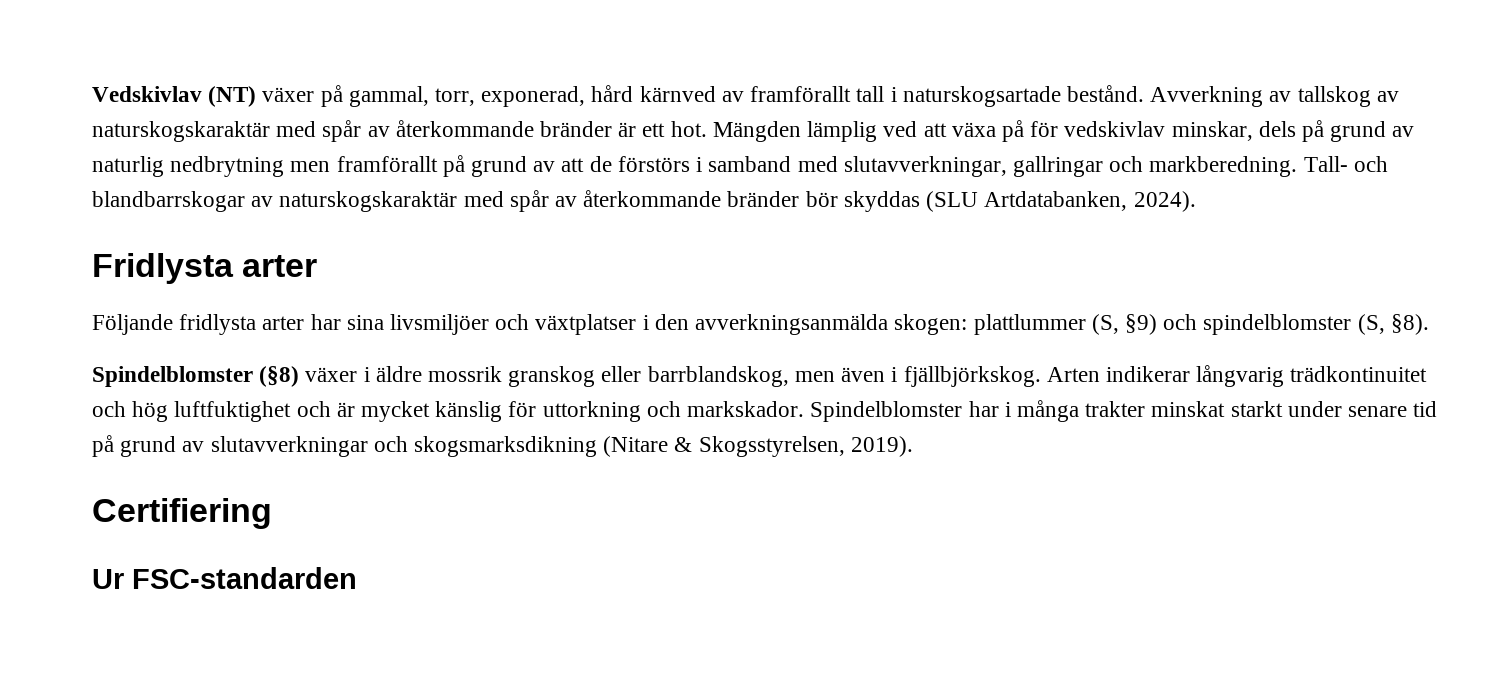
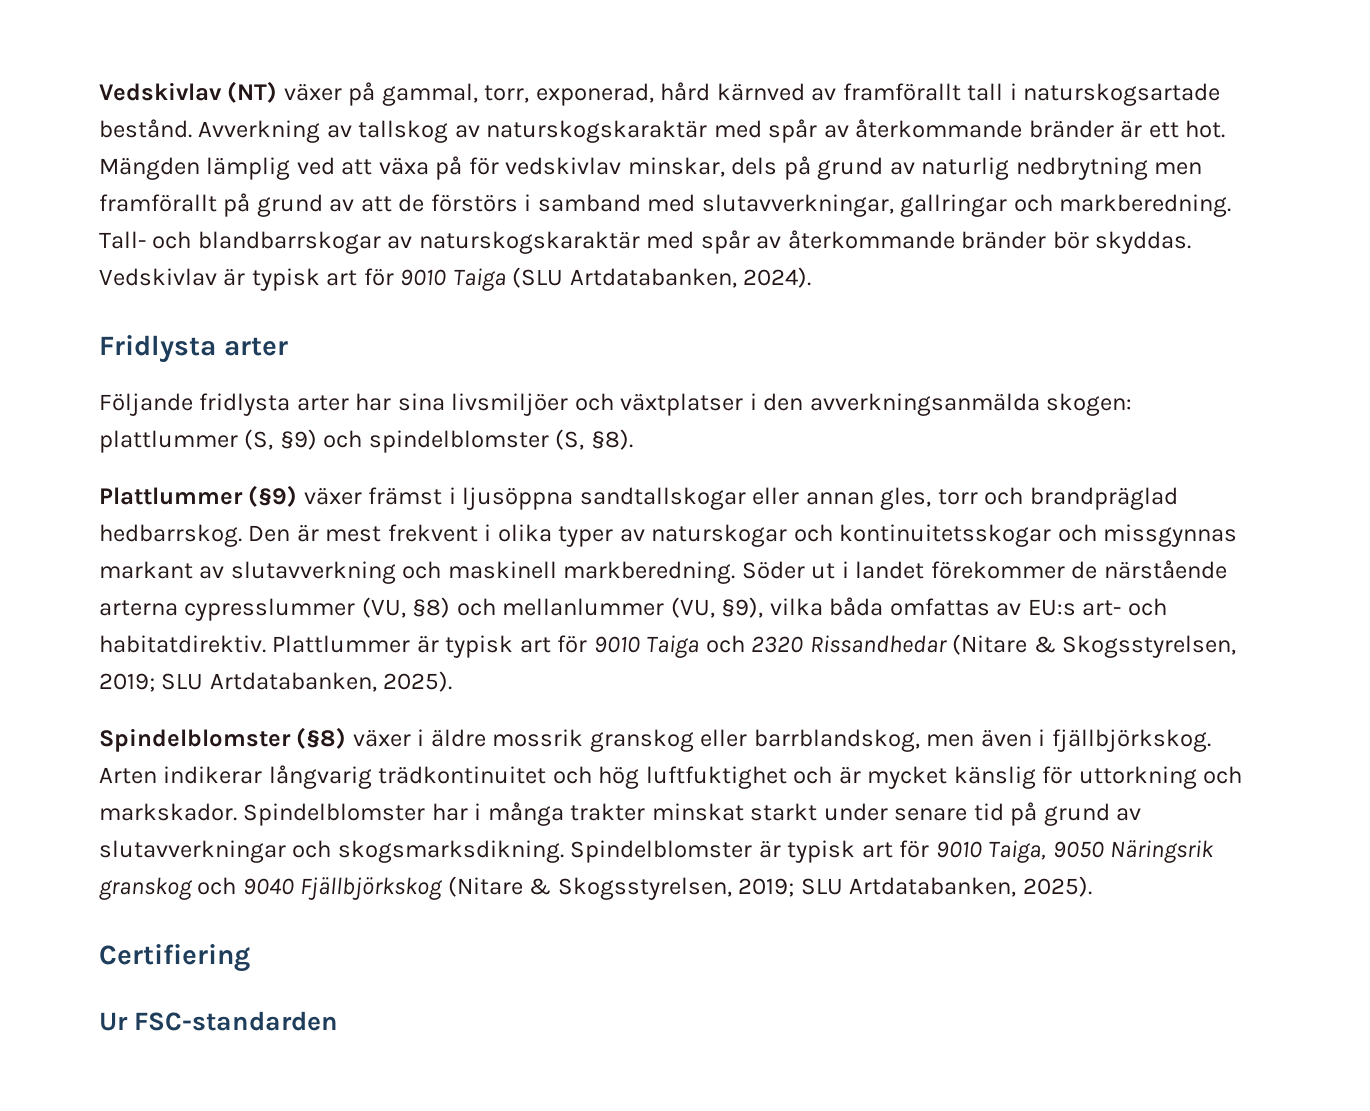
- Tall- och blandbarrskogar av naturskogskaraktär med spår av återkommande bränder bör skyddas (SLU Artdatabanken, 2024).
+ Tall- och blandbarrskogar av naturskogskaraktär med spår av återkommande bränder bör skyddas. Vedskivlav är typisk art för 9010 Taiga (SLU Artdatabanken, 2024).
+ Plattlummer (§9) växer främst i ljusöppna sandtallskogar eller annan gles, torr och brandpräglad hedbarrskog. Den är mest frekvent i olika typer av naturskogar och kontinuitetsskogar och missgynnas markant av slutavverkning och maskinell markberedning. Söder ut i landet förekommer de närstående arterna cypresslummer (VU, §8) och mellanlummer (VU, §9), vilka båda omfattas av EU:s art- och habitatdirektiv. Plattlummer är typisk art för 9010 Taiga och 2320 Rissandhedar (Nitare & Skogsstyrelsen, 2019; SLU Artdatabanken, 2025).
- Spindelblomster har i många trakter minskat starkt under senare tid på grund av slutavverkningar och skogsmarksdikning (Nitare & Skogsstyrelsen, 2019).
+ Spindelblomster har i många trakter minskat starkt under senare tid på grund av slutavverkningar och skogsmarksdikning. Spindelblomster är typisk art för 9010 Taiga, 9050 Näringsrik granskog och 9040 Fjällbjörkskog (Nitare & Skogsstyrelsen, 2019; SLU Artdatabanken, 2025).

